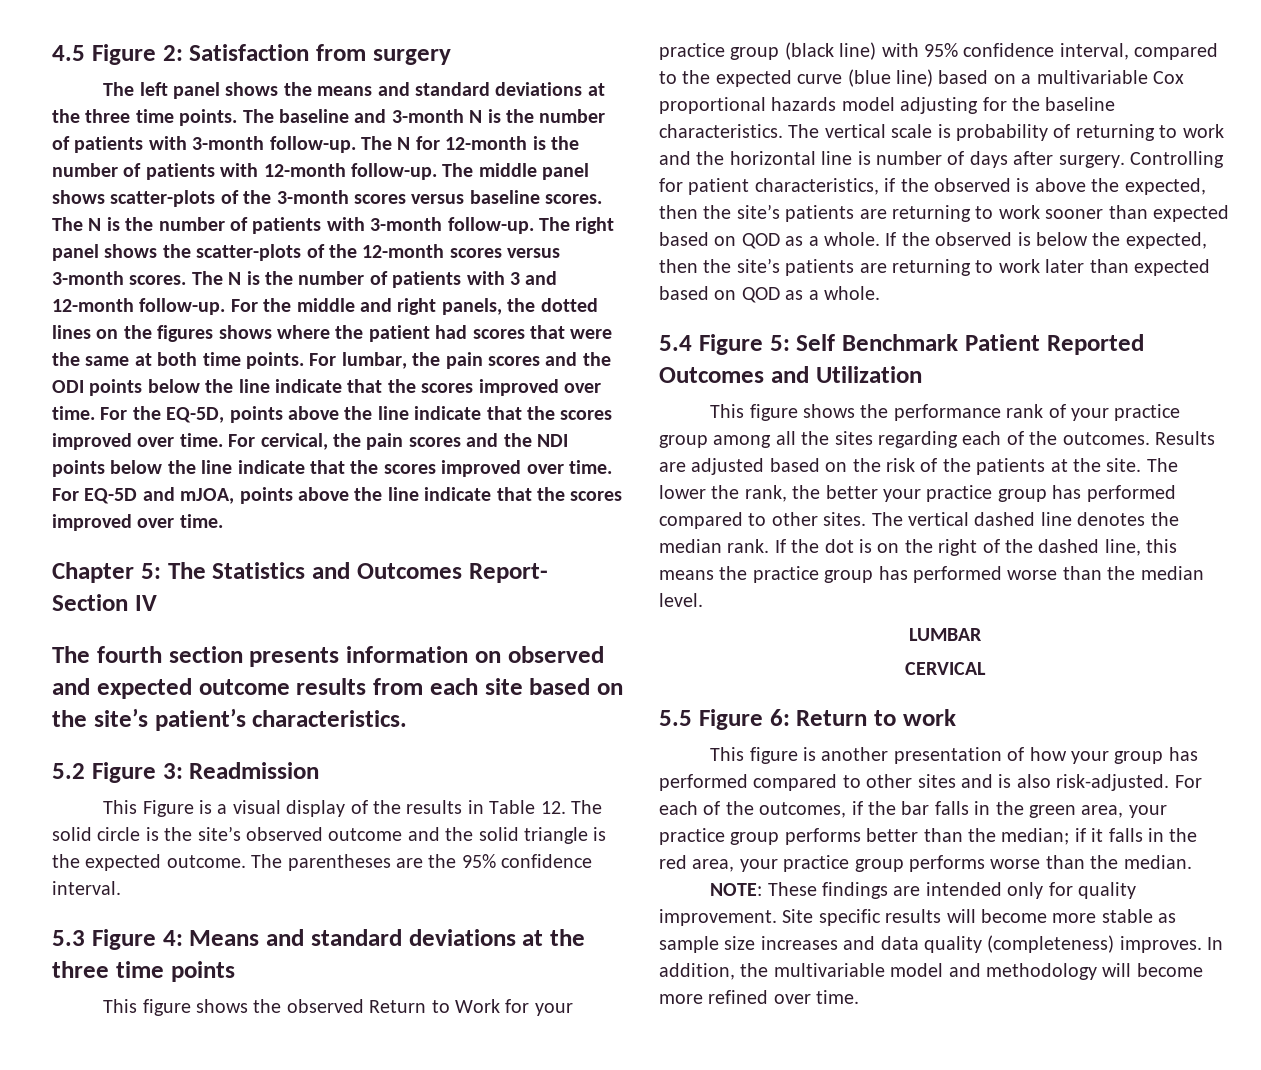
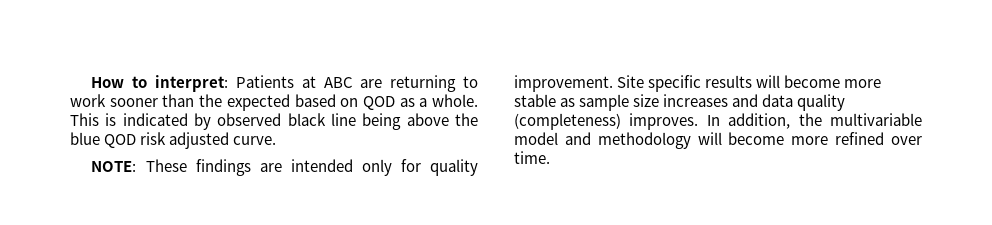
- 4.5 Figure 2: Satisfaction from surgery
- The left panel shows the means and standard deviations at the three time points. The baseline and 3-month N is the number of patients with 3-month follow-up. The N for 12-month is the number of patients with 12-month follow-up. The middle panel shows scatter-plots of the 3-month scores versus baseline scores. The N is the number of patients with 3-month follow-up. The right panel shows the scatter-plots of the 12-month scores versus 3-month scores. The N is the number of patients with 3 and 12-month follow-up. For the middle and right panels, the dotted lines on the figures shows where the patient had scores that were the same at both time points. For lumbar, the pain scores and the ODI points below the line indicate that the scores improved over time. For the EQ-5D, points above the line indicate that the scores improved over time. For cervical, the pain scores and the NDI points below the line indicate that the scores improved over time. For EQ-5D and mJOA, points above the line indicate that the scores improved over time.
- Chapter 5: The Statistics and Outcomes Report- Section IV
- The fourth section presents information on observed and expected outcome results from each site based on the site’s patient’s characteristics.
- 5.2 Figure 3: Readmission
- This Figure is a visual display of the results in Table 12. The solid circle is the site’s observed outcome and the solid triangle is the expected outcome. The parentheses are the 95% confidence interval.
- 5.3 Figure 4: Means and standard deviations at the three time points
- This figure shows the observed Return to Work for your practice group (black line) with 95% confidence interval, compared to the expected curve (blue line) based on a multivariable Cox proportional hazards model adjusting for the baseline characteristics. The vertical scale is probability of returning to work and the horizontal line is number of days after surgery. Controlling for patient characteristics, if the observed is above the expected, then the site’s patients are returning to work sooner than expected based on QOD as a whole. If the observed is below the expected, then the site’s patients are returning to work later than expected based on QOD as a whole.
- 5.4 Figure 5: Self Benchmark Patient Reported Outcomes and Utilization
- This figure shows the performance rank of your practice group among all the sites regarding each of the outcomes. Results are adjusted based on the risk of the patients at the site. The lower the rank, the better your practice group has performed compared to other sites. The vertical dashed line denotes the median rank. If the dot is on the right of the dashed line, this means the practice group has performed worse than the median level.
- LUMBAR
- CERVICAL
- 5.5 Figure 6: Return to work
- This figure is another presentation of how your group has performed compared to other sites and is also risk-adjusted. For each of the outcomes, if the bar falls in the green area, your practice group performs better than the median; if it falls in the red area, your practice group performs worse than the median.
+ How to interpret: Patients at ABC are returning to work sooner than the expected based on QOD as a whole. This is indicated by observed black line being above the blue QOD risk adjusted curve.

